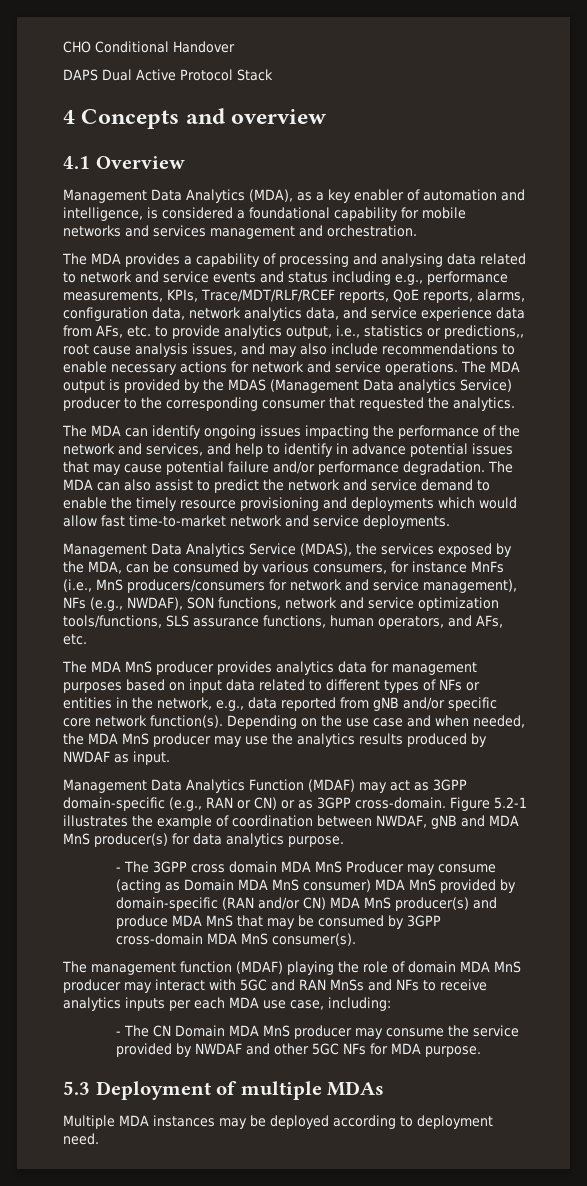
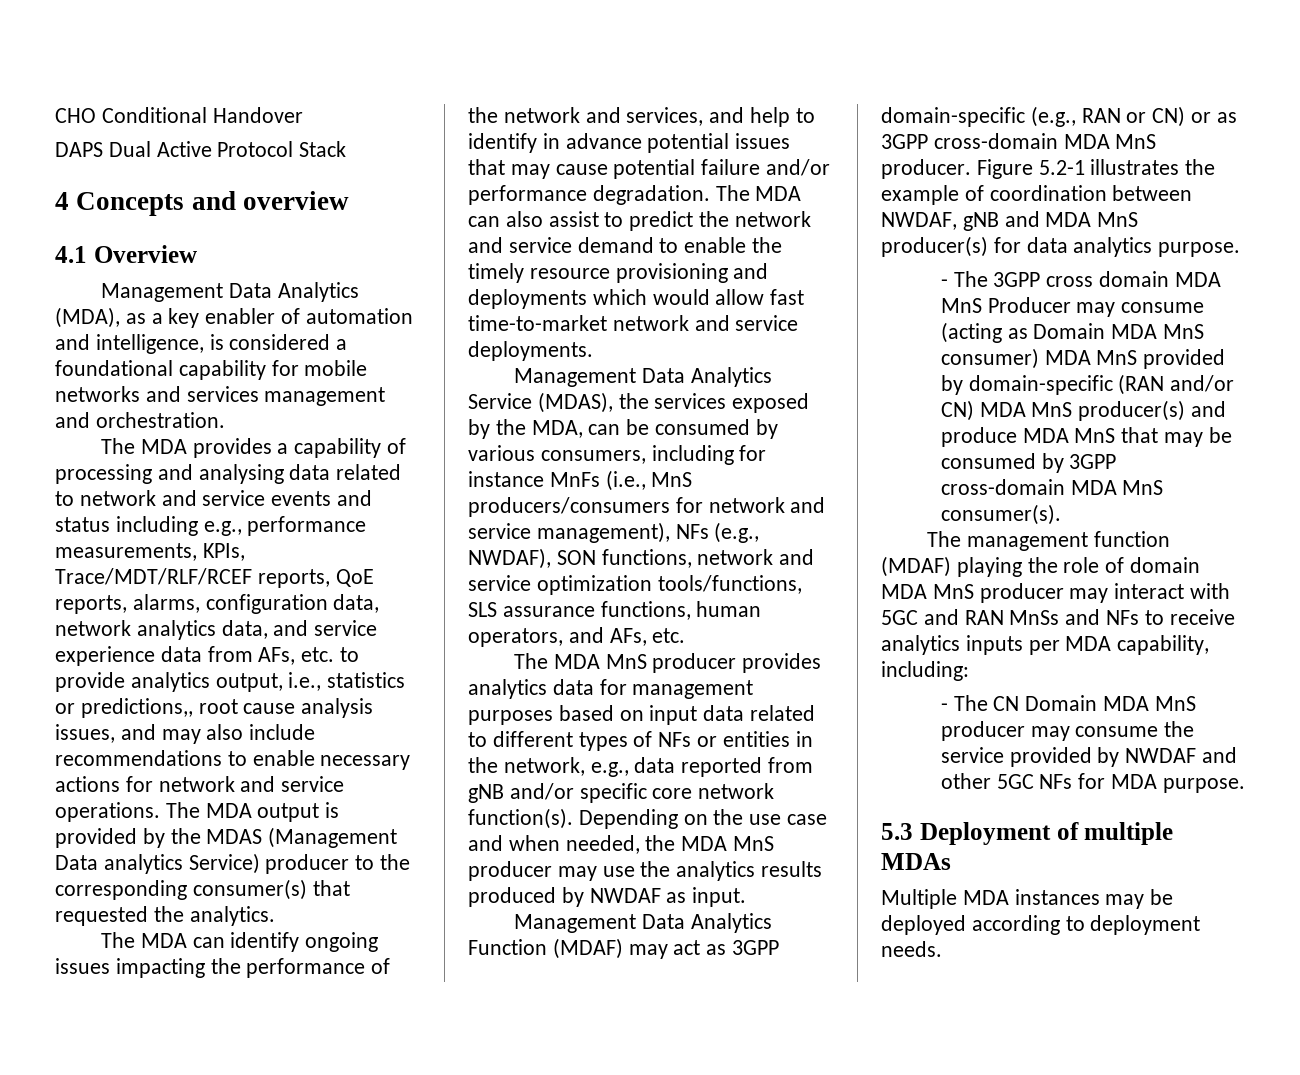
- The MDA output is provided by the MDAS (Management Data analytics Service) producer to the corresponding consumer that requested the analytics.
+ The MDA output is provided by the MDAS (Management Data analytics Service) producer to the corresponding consumer(s) that requested the analytics.
- Management Data Analytics Service (MDAS), the services exposed by the MDA, can be consumed by various consumers, for instance MnFs (i.e., MnS producers/consumers for network and service management), NFs (e.g., NWDAF), SON functions, network and service optimization tools/functions, SLS assurance functions, human operators, and AFs, etc.
+ Management Data Analytics Service (MDAS), the services exposed by the MDA, can be consumed by various consumers, including for instance MnFs (i.e., MnS producers/consumers for network and service management), NFs (e.g., NWDAF), SON functions, network and service optimization tools/functions, SLS assurance functions, human operators, and AFs, etc.
- Management Data Analytics Function (MDAF) may act as 3GPP domain-specific (e.g., RAN or CN) or as 3GPP cross-domain.
+ Management Data Analytics Function (MDAF) may act as 3GPP domain-specific (e.g., RAN or CN) or as 3GPP cross-domain MDA MnS producer.
- The management function (MDAF) playing the role of domain MDA MnS producer may interact with 5GC and RAN MnSs and NFs to receive analytics inputs per each MDA use case, including:
+ The management function (MDAF) playing the role of domain MDA MnS producer may interact with 5GC and RAN MnSs and NFs to receive analytics inputs per MDA capability, including:
- Multiple MDA instances may be deployed according to deployment need.
+ Multiple MDA instances may be deployed according to deployment needs.

